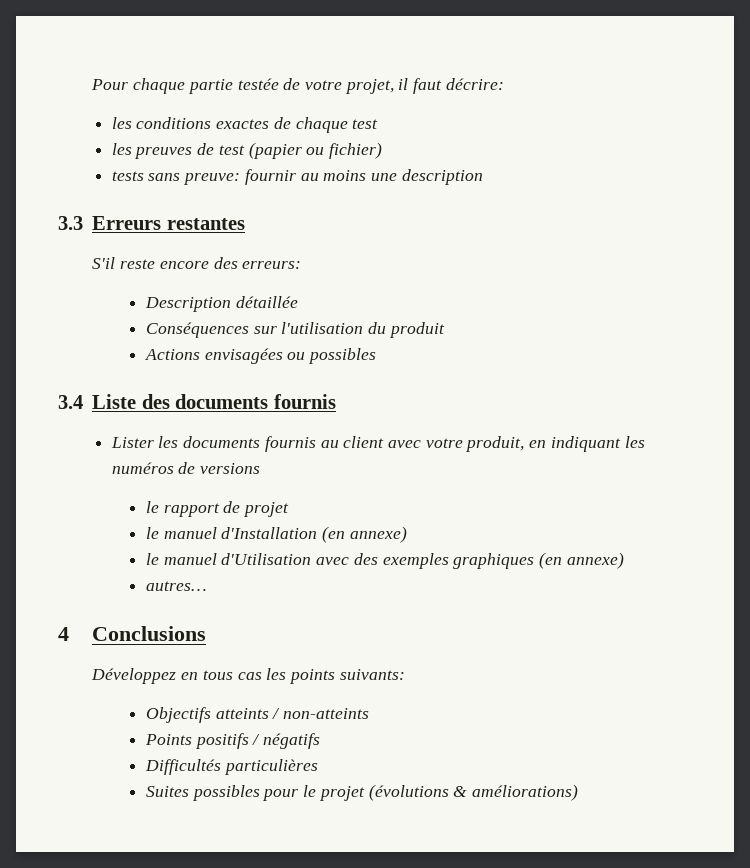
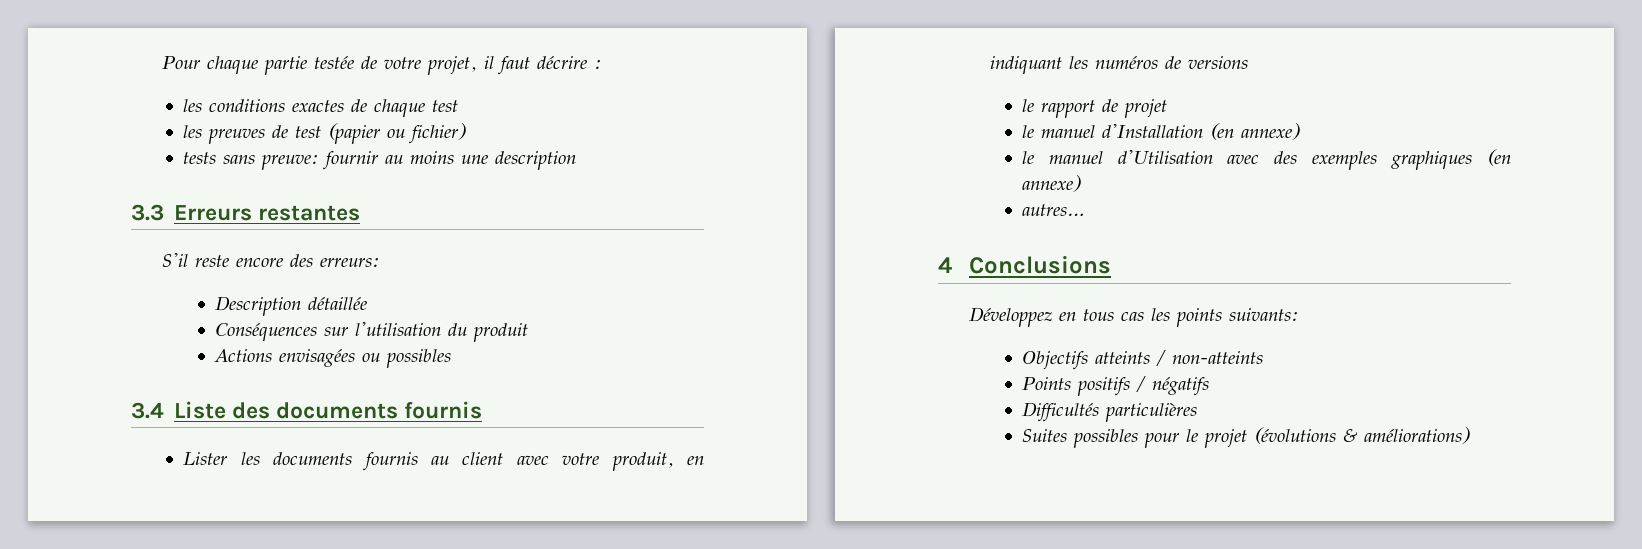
- Pour chaque partie testée de votre projet, il faut décrire:
+ Pour chaque partie testée de votre projet, il faut décrire :

